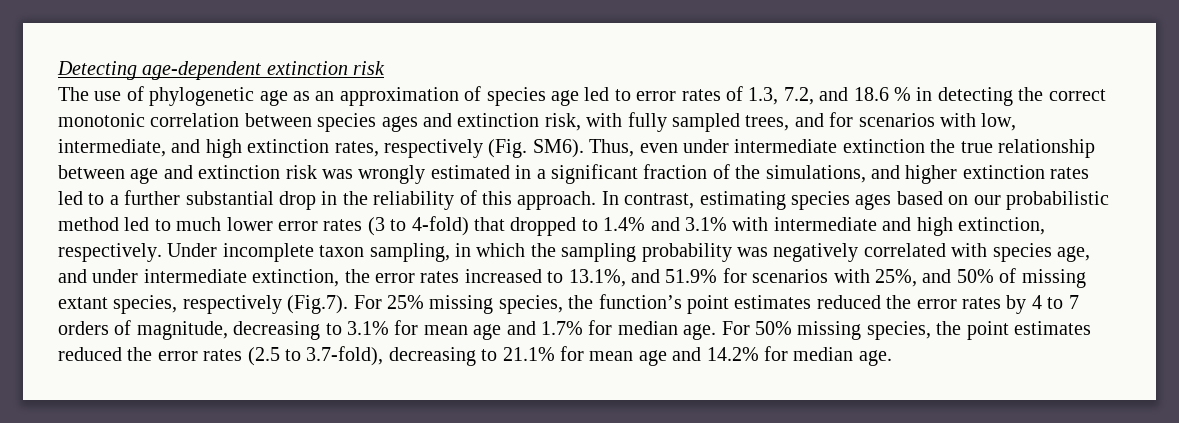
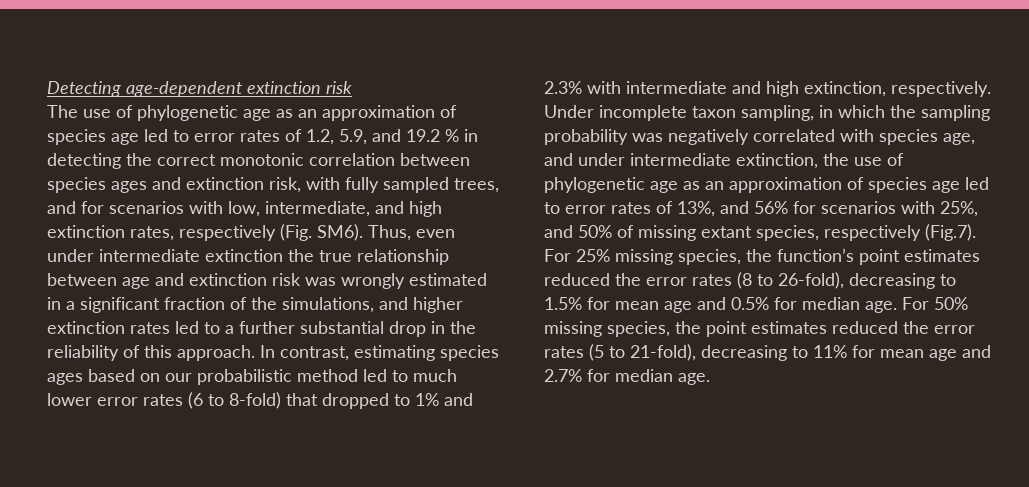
- The use of phylogenetic age as an approximation of species age led to error rates of 1.3, 7.2, and 18.6 % in detecting the correct monotonic correlation between species ages and extinction risk, with fully sampled trees, and for scenarios with low, intermediate, and high extinction rates, respectively (Fig. SM6).
+ The use of phylogenetic age as an approximation of species age led to error rates of 1.2, 5.9, and 19.2 % in detecting the correct monotonic correlation between species ages and extinction risk, with fully sampled trees, and for scenarios with low, intermediate, and high extinction rates, respectively (Fig. SM6).
- In contrast, estimating species ages based on our probabilistic method led to much lower error rates (3 to 4-fold) that dropped to 1.4% and 3.1% with intermediate and high extinction, respectively.
+ In contrast, estimating species ages based on our probabilistic method led to much lower error rates (6 to 8-fold) that dropped to 1% and 2.3% with intermediate and high extinction, respectively.
- Under incomplete taxon sampling, in which the sampling probability was negatively correlated with species age, and under intermediate extinction, the error rates increased to 13.1%, and 51.9% for scenarios with 25%, and 50% of missing extant species, respectively (Fig.7). For 25% missing species, the function’s point estimates reduced the error rates by 4 to 7 orders of magnitude, decreasing to 3.1% for mean age and 1.7% for median age.
+ Under incomplete taxon sampling, in which the sampling probability was negatively correlated with species age, and under intermediate extinction, the use of phylogenetic age as an approximation of species age led to error rates of 13%, and 56% for scenarios with 25%, and 50% of missing extant species, respectively (Fig.7). For 25% missing species, the function’s point estimates reduced the error rates (8 to 26-fold), decreasing to 1.5% for mean age and 0.5% for median age.
- For 50% missing species, the point estimates reduced the error rates (2.5 to 3.7-fold), decreasing to 21.1% for mean age and 14.2% for median age.
+ For 50% missing species, the point estimates reduced the error rates (5 to 21-fold), decreasing to 11% for mean age and 2.7% for median age.

